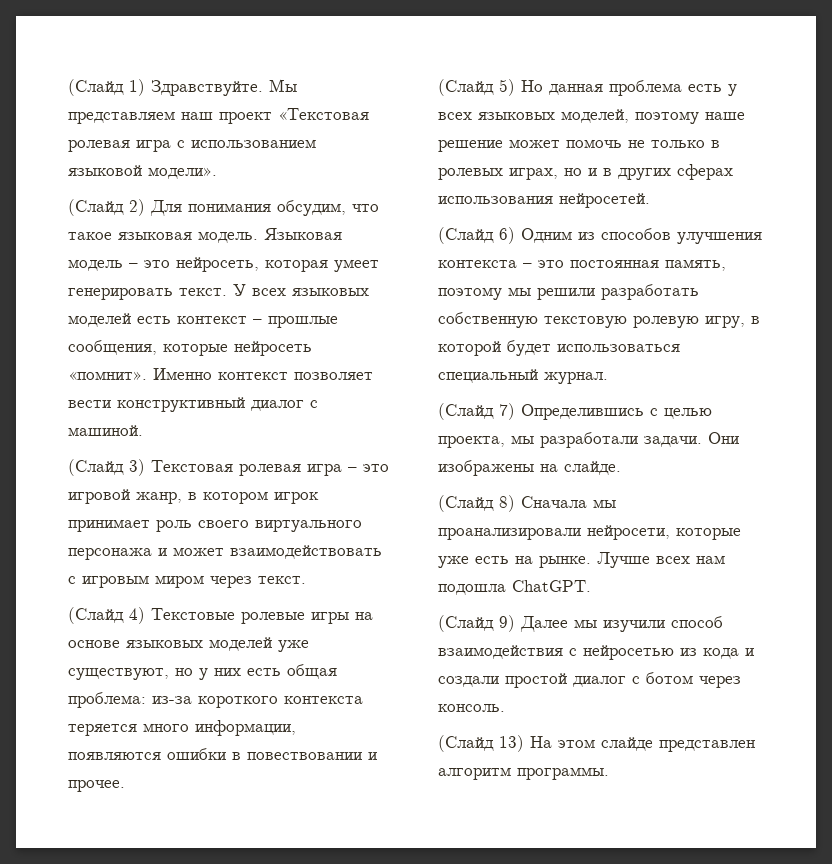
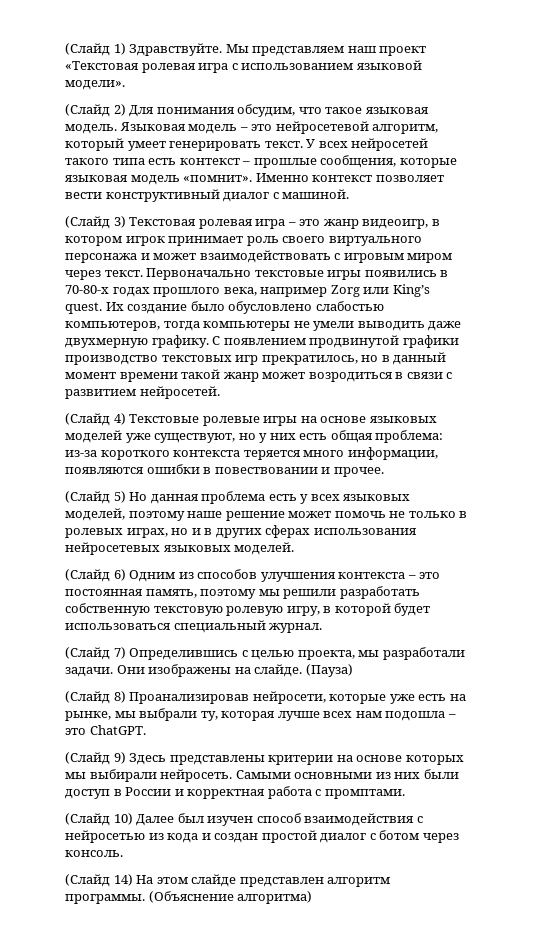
- Языковая модель – это нейросеть, которая умеет генерировать текст.
+ Языковая модель – это нейросетевой алгоритм, который умеет генерировать текст.
- У всех языковых моделей есть контекст – прошлые сообщения, которые нейросеть «помнит».
+ У всех нейросетей такого типа есть контекст – прошлые сообщения, которые языковая модель «помнит».
- (Слайд 3) Текстовая ролевая игра – это игровой жанр, в котором игрок принимает роль своего виртуального персонажа и может взаимодействовать с игровым миром через текст.
+ (Слайд 3) Текстовая ролевая игра – это жанр видеоигр, в котором игрок принимает роль своего виртуального персонажа и может взаимодействовать с игровым миром через текст. Первоначально текстовые игры появились в 70-80-х годах прошлого века, например Zorg или King’s quest. Их создание было обусловлено слабостью компьютеров, тогда компьютеры не умели выводить даже двухмерную графику. С появлением продвинутой графики производство текстовых игр прекратилось, но в данный момент времени такой жанр может возродиться в связи с развитием нейросетей.
- (Слайд 5) Но данная проблема есть у всех языковых моделей, поэтому наше решение может помочь не только в ролевых играх, но и в других сферах использования нейросетей.
+ (Слайд 5) Но данная проблема есть у всех языковых моделей, поэтому наше решение может помочь не только в ролевых играх, но и в других сферах использования нейросетевых языковых моделей.
+ (Пауза)
- (Слайд 8) Сначала мы проанализировали нейросети, которые уже есть на рынке. Лучше всех нам подошла ChatGPT.
+ (Слайд 8) Проанализировав нейросети, которые уже есть на рынке, мы выбрали ту, которая лучше всех нам подошла – это ChatGPT.
- (Слайд 9) Далее мы изучили способ взаимодействия с нейросетью из кода и создали простой диалог с ботом через консоль.
+ (Слайд 9) Здесь представлены критерии на основе которых мы выбирали нейросеть. Самыми основными из них были доступ в России и корректная работа с промптами.
+ (Слайд 10) Далее был изучен способ взаимодействия с нейросетью из кода и создан простой диалог с ботом через консоль.
- (Слайд 13) На этом слайде представлен алгоритм программы.
+ (Слайд 14) На этом слайде представлен алгоритм программы.
+ (Объяснение алгоритма)

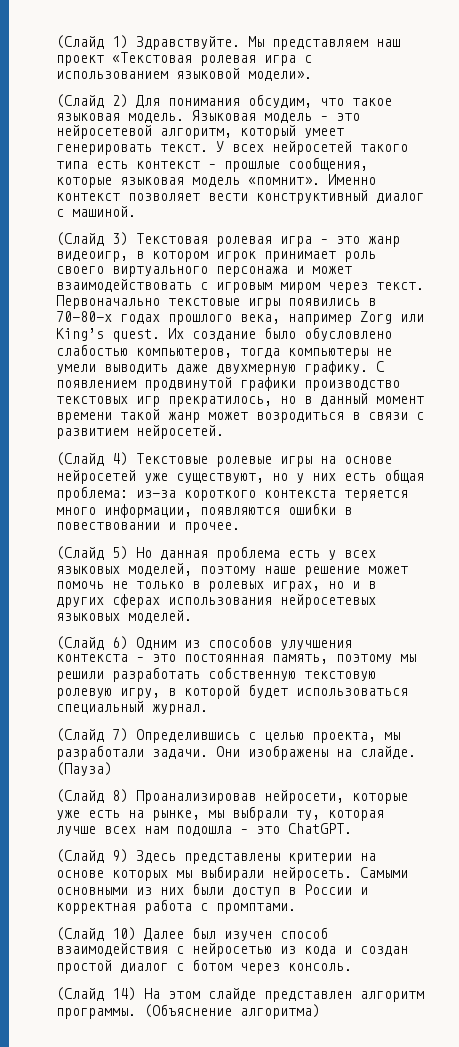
- (Слайд 4) Текстовые ролевые игры на основе языковых моделей уже существуют, но у них есть общая проблема: из-за короткого контекста теряется много информации, появляются ошибки в повествовании и прочее.
+ (Слайд 4) Текстовые ролевые игры на основе нейросетей уже существуют, но у них есть общая проблема: из-за короткого контекста теряется много информации, появляются ошибки в повествовании и прочее.

